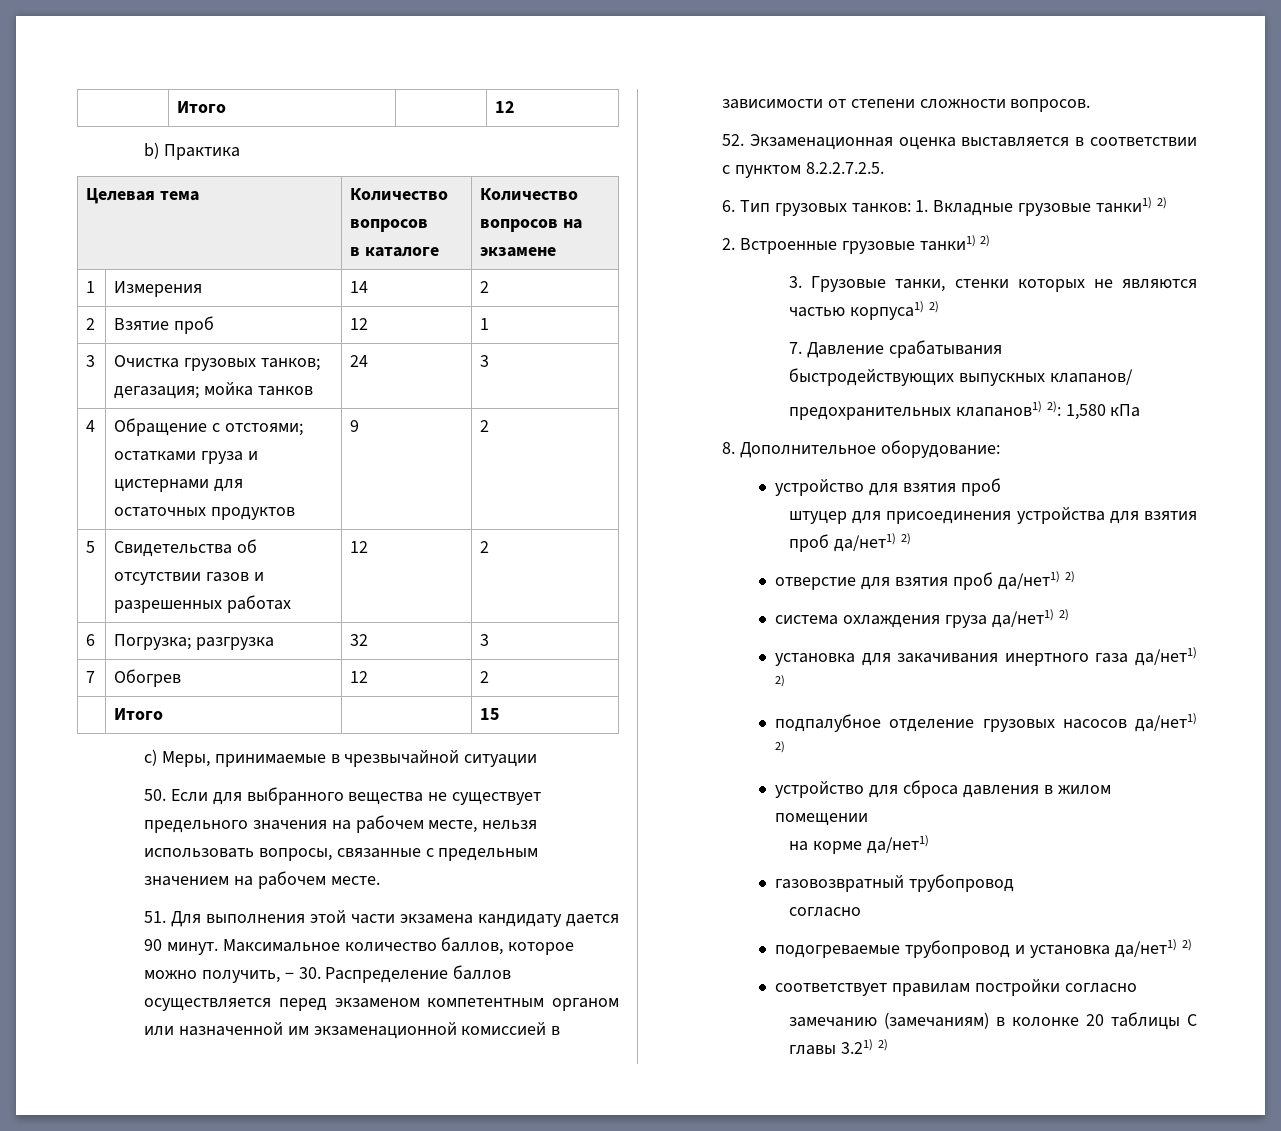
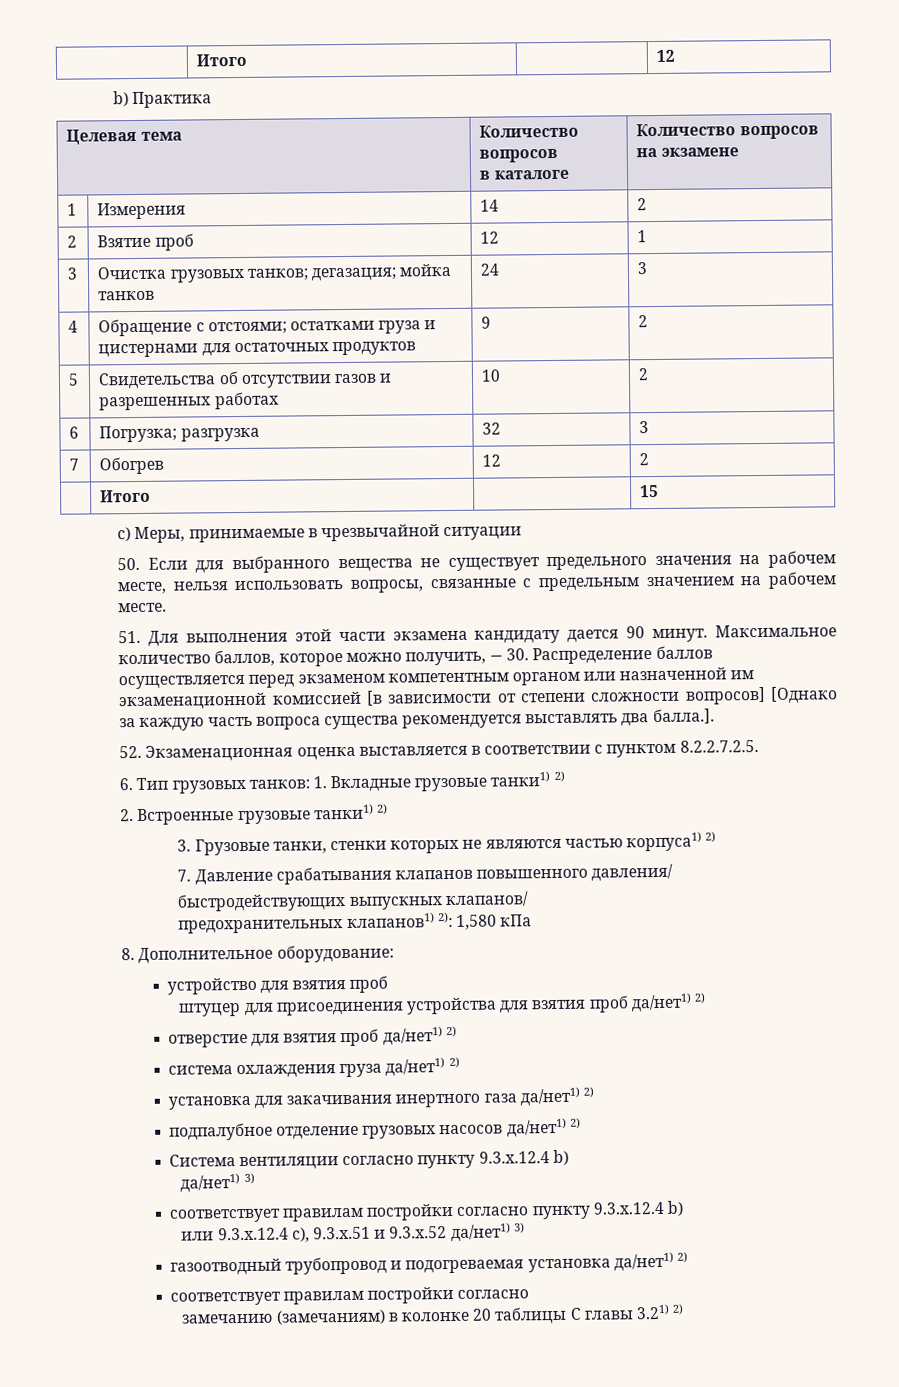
- 5 | Свидетельства об отсутствии газов и разрешенных работах | 12 | 2
+ 5 | Свидетельства об отсутствии газов и разрешенных работах | 10 | 2
- Максимальное количество баллов, которое можно получить, − 30. Распределение баллов осуществляется перед экзаменом компетентным органом или назначенной им экзаменационной комиссией в зависимости от степени сложности вопросов.
+ Максимальное количество баллов, которое можно получить, − 30. Распределение баллов осуществляется перед экзаменом компетентным органом или назначенной им экзаменационной комиссией [в зависимости от степени сложности вопросов] [Однако за каждую часть вопроса существа рекомендуется выставлять два балла.].
- 7. Давление срабатывания
+ 7. Давление срабатывания клапанов повышенного давления/
- устройство для сброса давления в жилом помещении
- на корме да/нет1)
- газовозвратный трубопровод
- согласно
- подогреваемые трубопровод и установка да/нет1) 2)
+ Система вентиляции согласно пункту 9.3.x.12.4 b)
+ да/нет1) 3)
+ соответствует правилам постройки согласно пункту 9.3.x.12.4 b)
+ или 9.3.x.12.4 c), 9.3.x.51 и 9.3.x.52 да/нет1) 3)
+ газоотводный трубопровод и подогреваемая установка да/нет1) 2)

